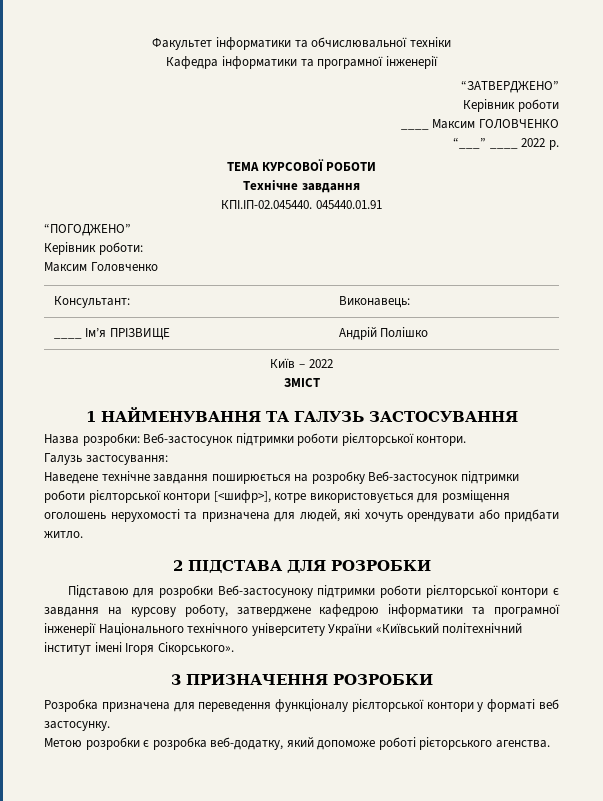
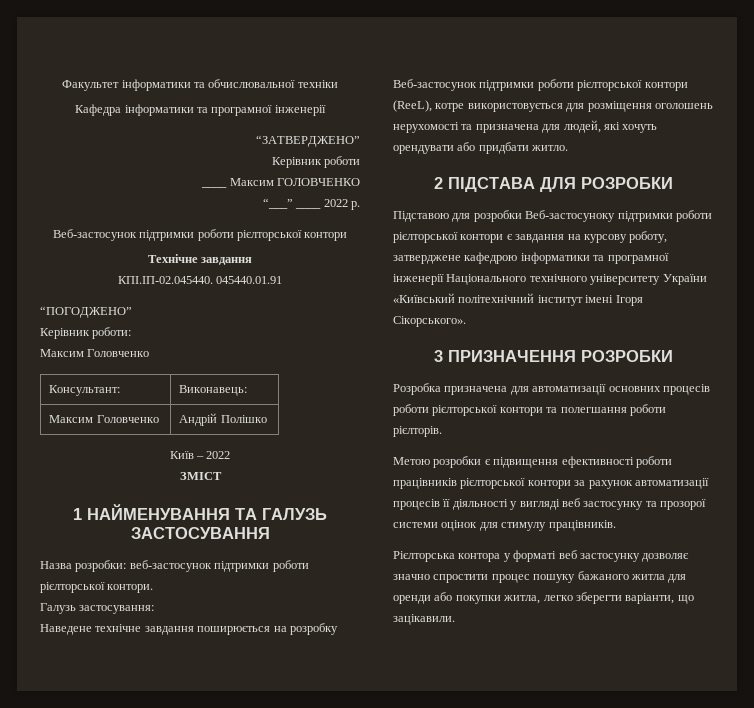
  “___” ____ 2022 р.
- ТЕМА КУРСОВОЇ РОБОТИ
+ Веб-застосунок підтримки роботи рієлторської контори
- ____ Ім’я ПРІЗВИЩЕ | Андрій Полішко
+ Максим Головченко | Андрій Полішко
- Назва розробки: Веб-застосунок підтримки роботи рієлторської контори.
+ Назва розробки: веб-застосунок підтримки роботи рієлторської контори.
- Наведене технічне завдання поширюється на розробку Веб-застосунок підтримки роботи рієлторської контори [<шифр>], котре використовується для розміщення оголошень нерухомості та призначена для людей, які хочуть орендувати або придбати житло.
+ Наведене технічне завдання поширюється на розробку Веб-застосунок підтримки роботи рієлторської контори (ReeL), котре використовується для розміщення оголошень нерухомості та призначена для людей, які хочуть орендувати або придбати житло.
- Розробка призначена для переведення функціоналу рієлторської контори у форматі веб застосунку.
- Метою розробки є розробка веб-додатку, який допоможе роботі рієторського агенства.
+ Розробка призначена для автоматизації основних процесів роботи рієлторської контори та полегшання роботи рієлторів.
+ Метою розробки є підвищення ефективності роботи працівників рієлторської контори за рахунок автоматизації процесів її діяльності у вигляді веб застосунку та прозорої системи оцінок для стимулу працівників.
+ Рієлторська контора у форматі веб застосунку дозволяє значно спростити процес пошуку бажаного житла для оренди або покупки житла, легко зберегти варіанти, що зацікавили.

